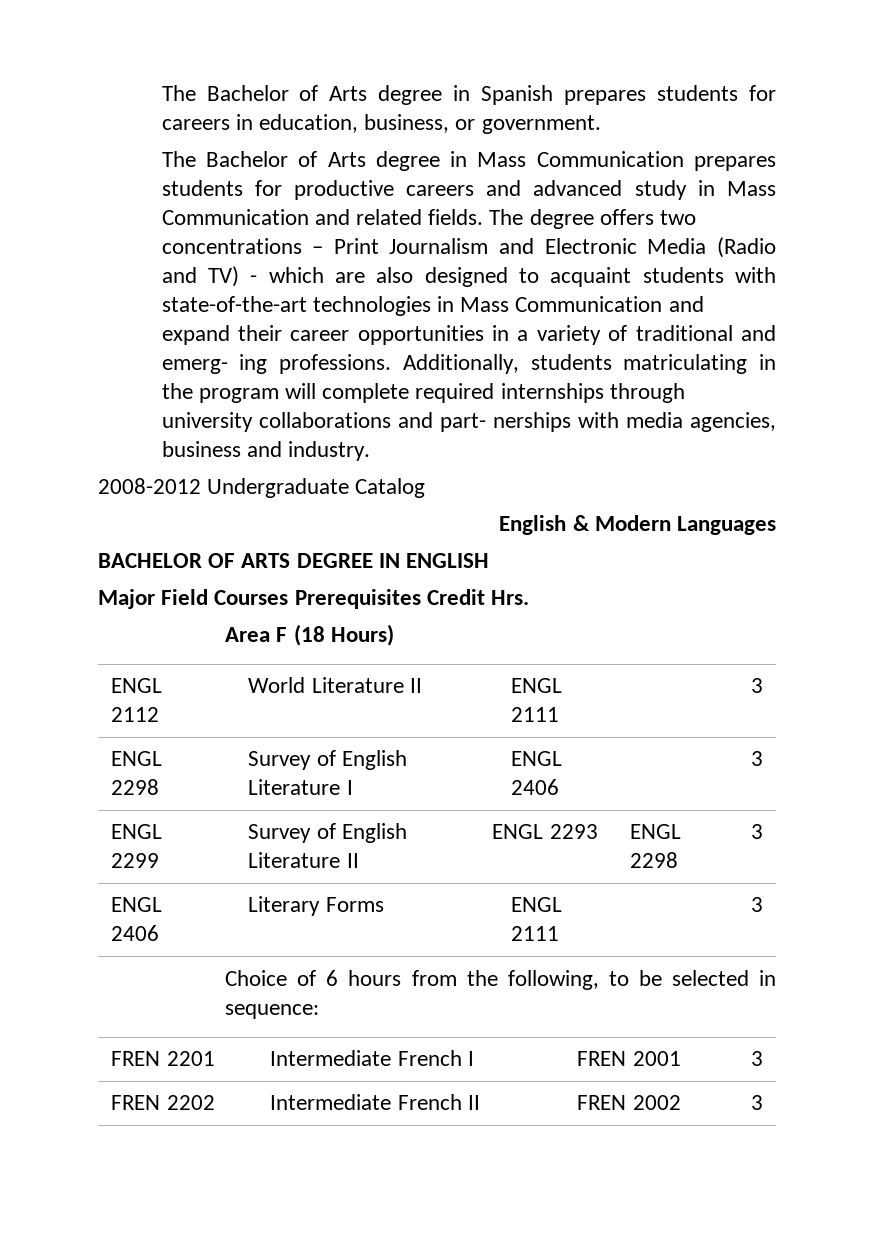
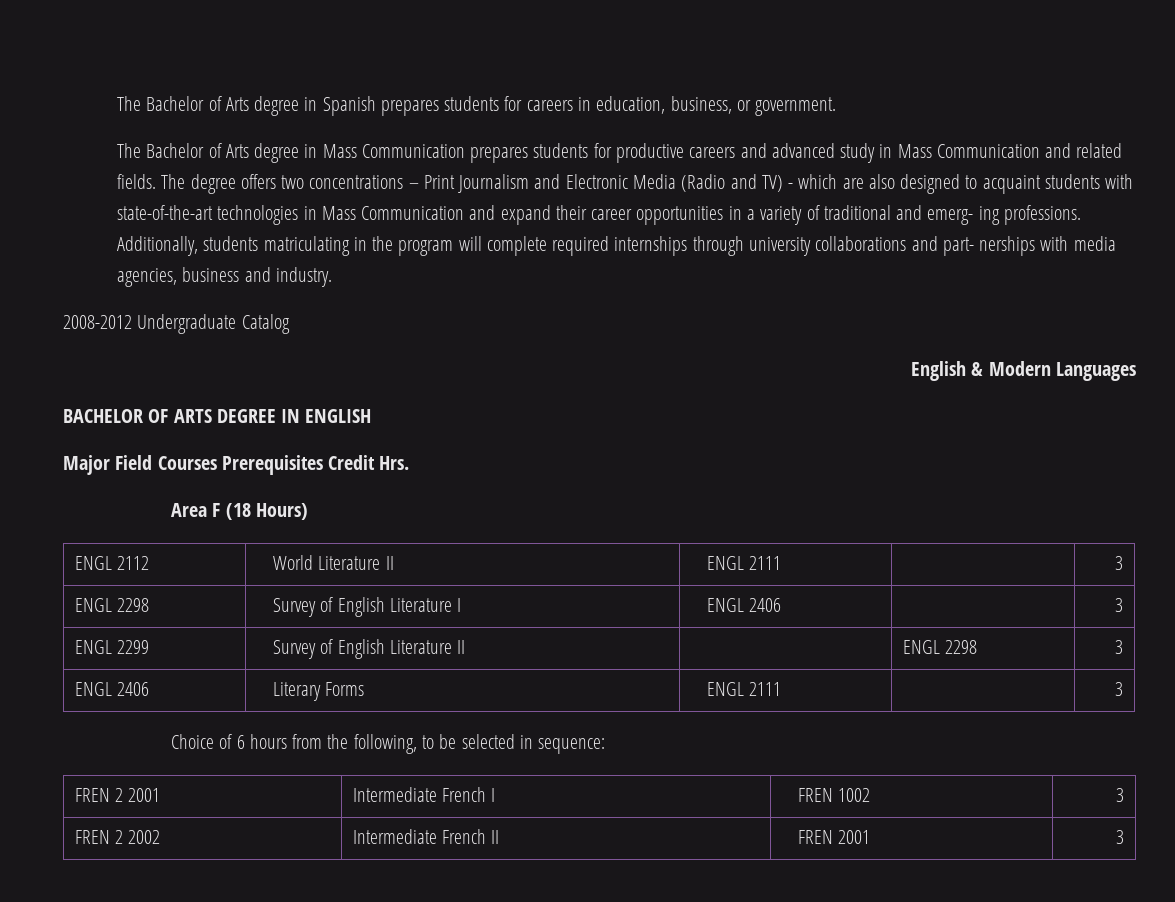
- ENGL 2299 | Survey of English Literature II | ENGL 2293 | ENGL 2298 | 3
+ ENGL 2299 | Survey of English Literature II | | ENGL 2298 | 3
- FREN 2201 | Intermediate French I | FREN 2001 | 3
+ FREN 2 2001 | Intermediate French I | FREN 1002 | 3
- FREN 2202 | Intermediate French II | FREN 2002 | 3
+ FREN 2 2002 | Intermediate French II | FREN 2001 | 3

